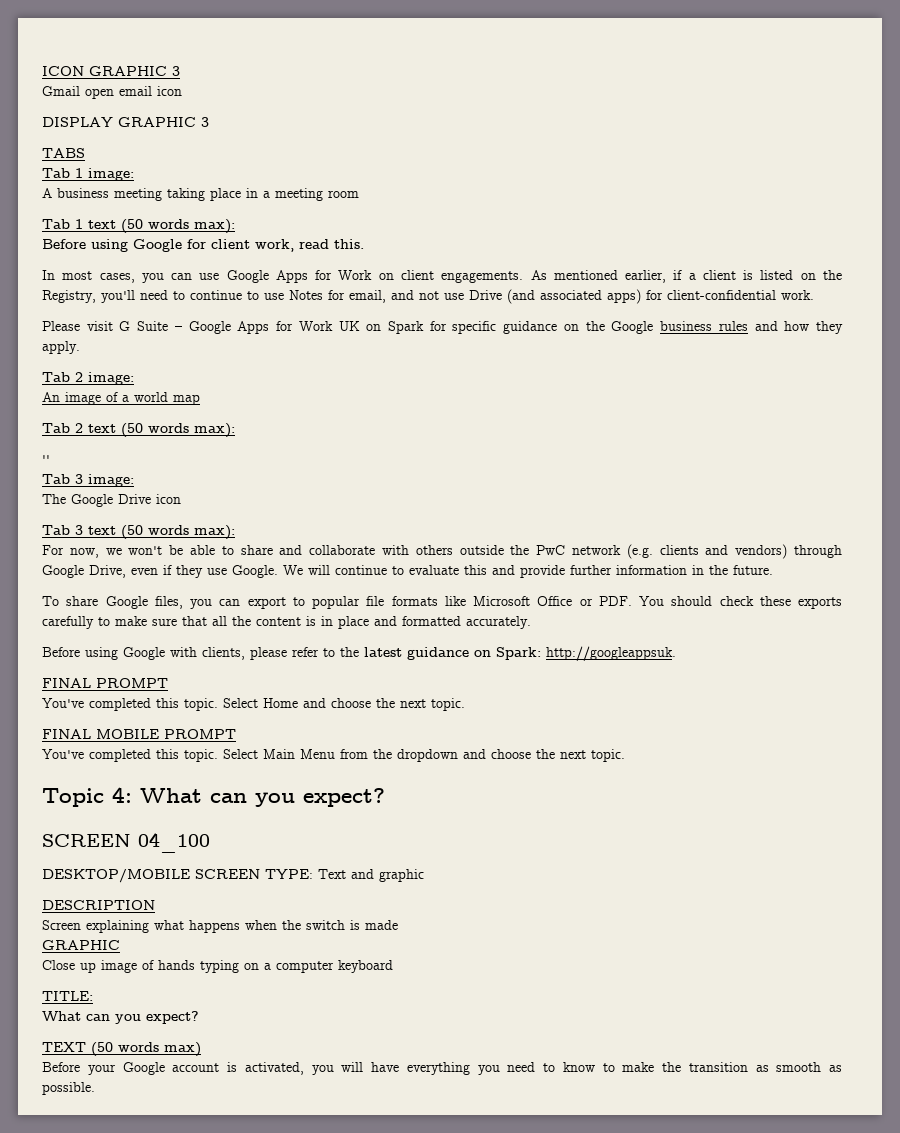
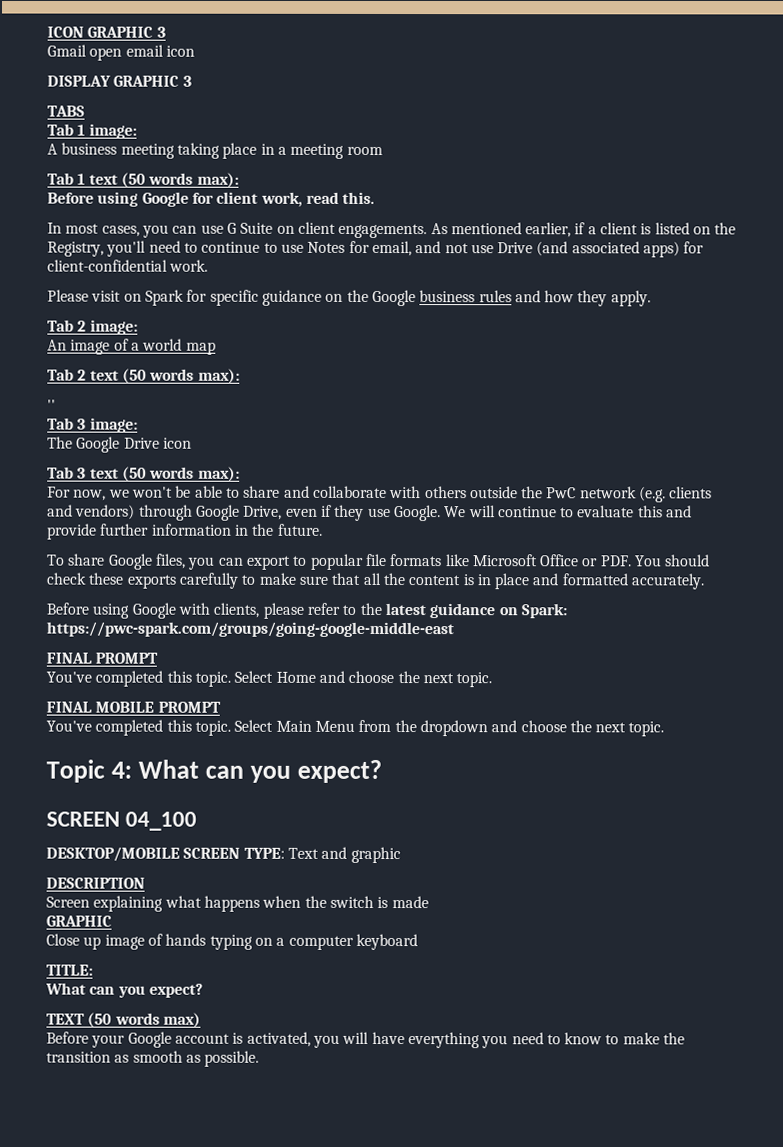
- In most cases, you can use Google Apps for Work on client engagements.
+ In most cases, you can use G Suite on client engagements.
- Please visit G Suite – Google Apps for Work UK on Spark for specific guidance on the Google business rules and how they apply.
+ Please visit on Spark for specific guidance on the Google business rules and how they apply.
- Before using Google with clients, please refer to the latest guidance on Spark: http://googleappsuk.
+ Before using Google with clients, please refer to the latest guidance on Spark: https://pwc-spark.com/groups/going-google-middle-east

